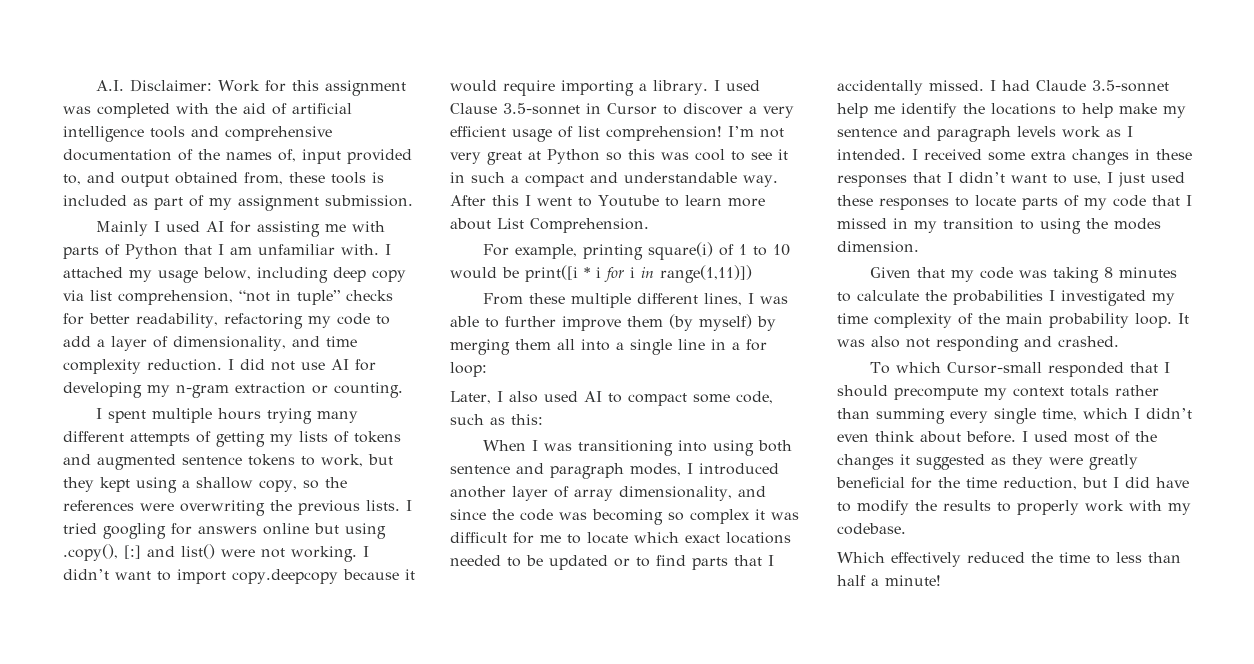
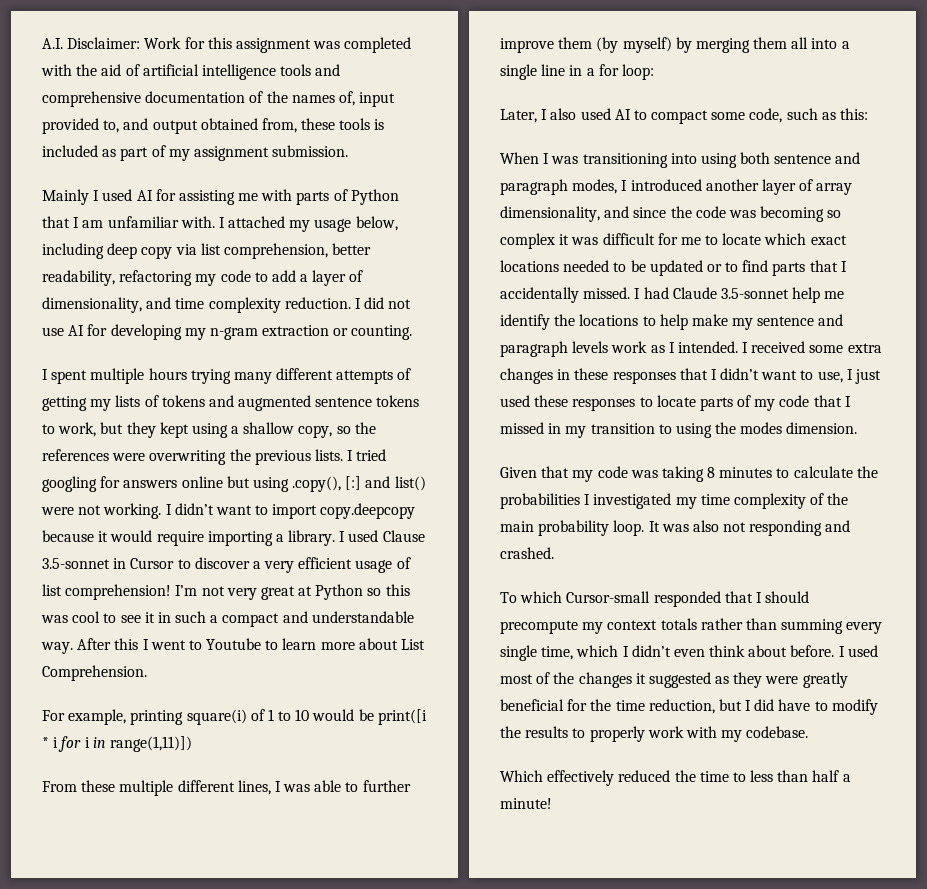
- I attached my usage below, including deep copy via list comprehension, “not in tuple” checks for better readability, refactoring my code to add a layer of dimensionality, and time complexity reduction.
+ I attached my usage below, including deep copy via list comprehension, better readability, refactoring my code to add a layer of dimensionality, and time complexity reduction.

